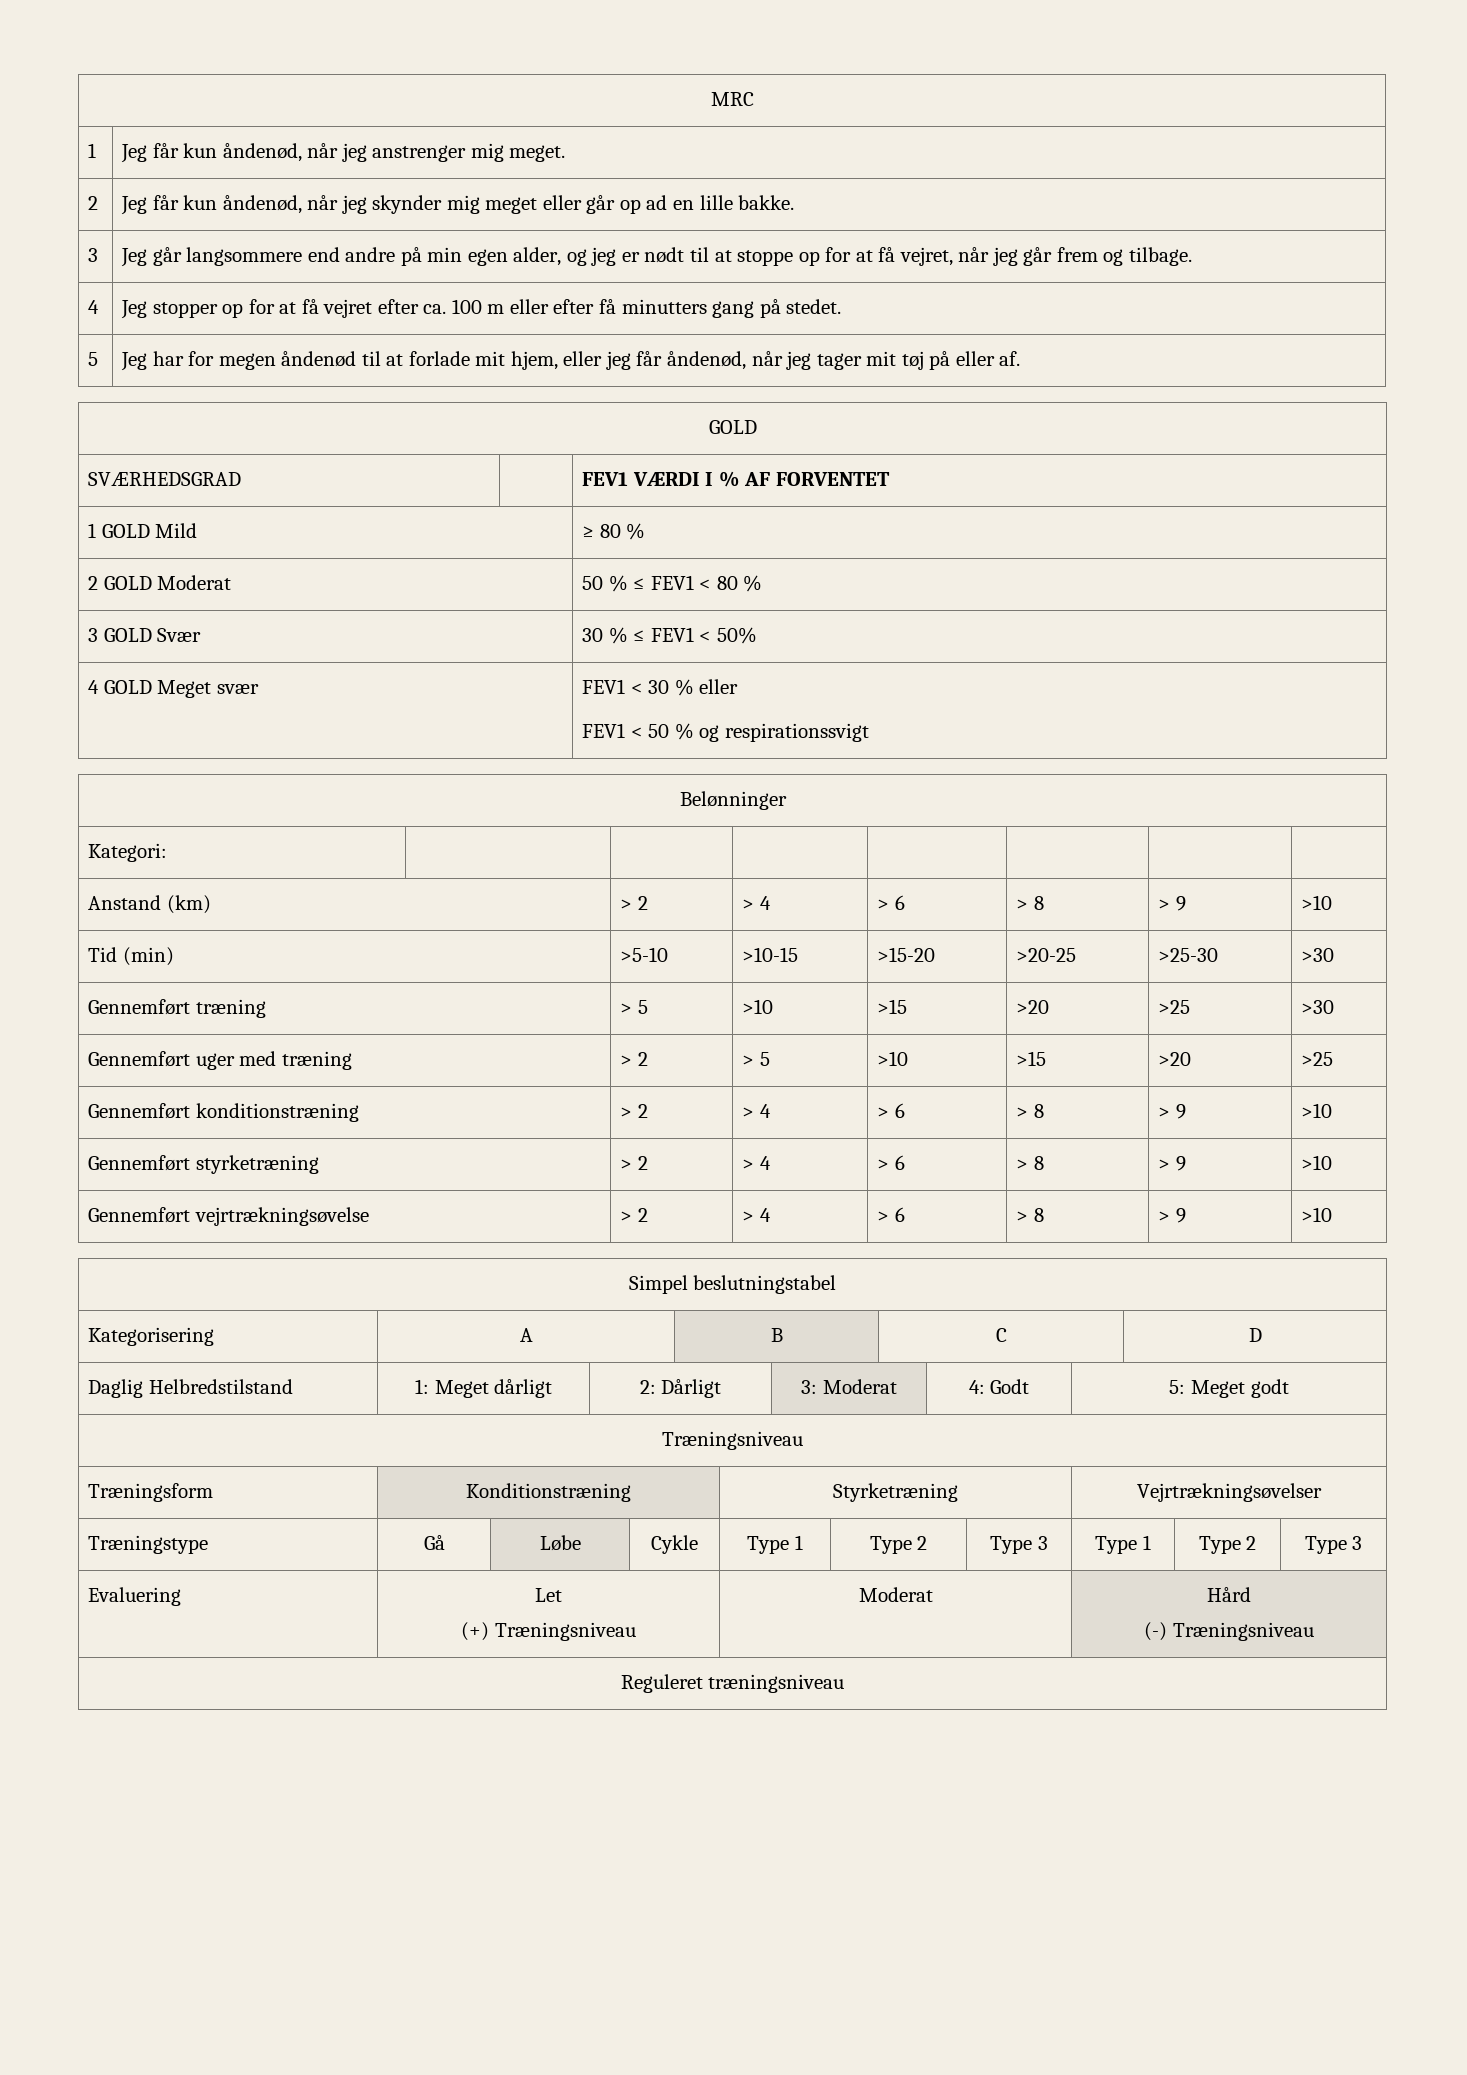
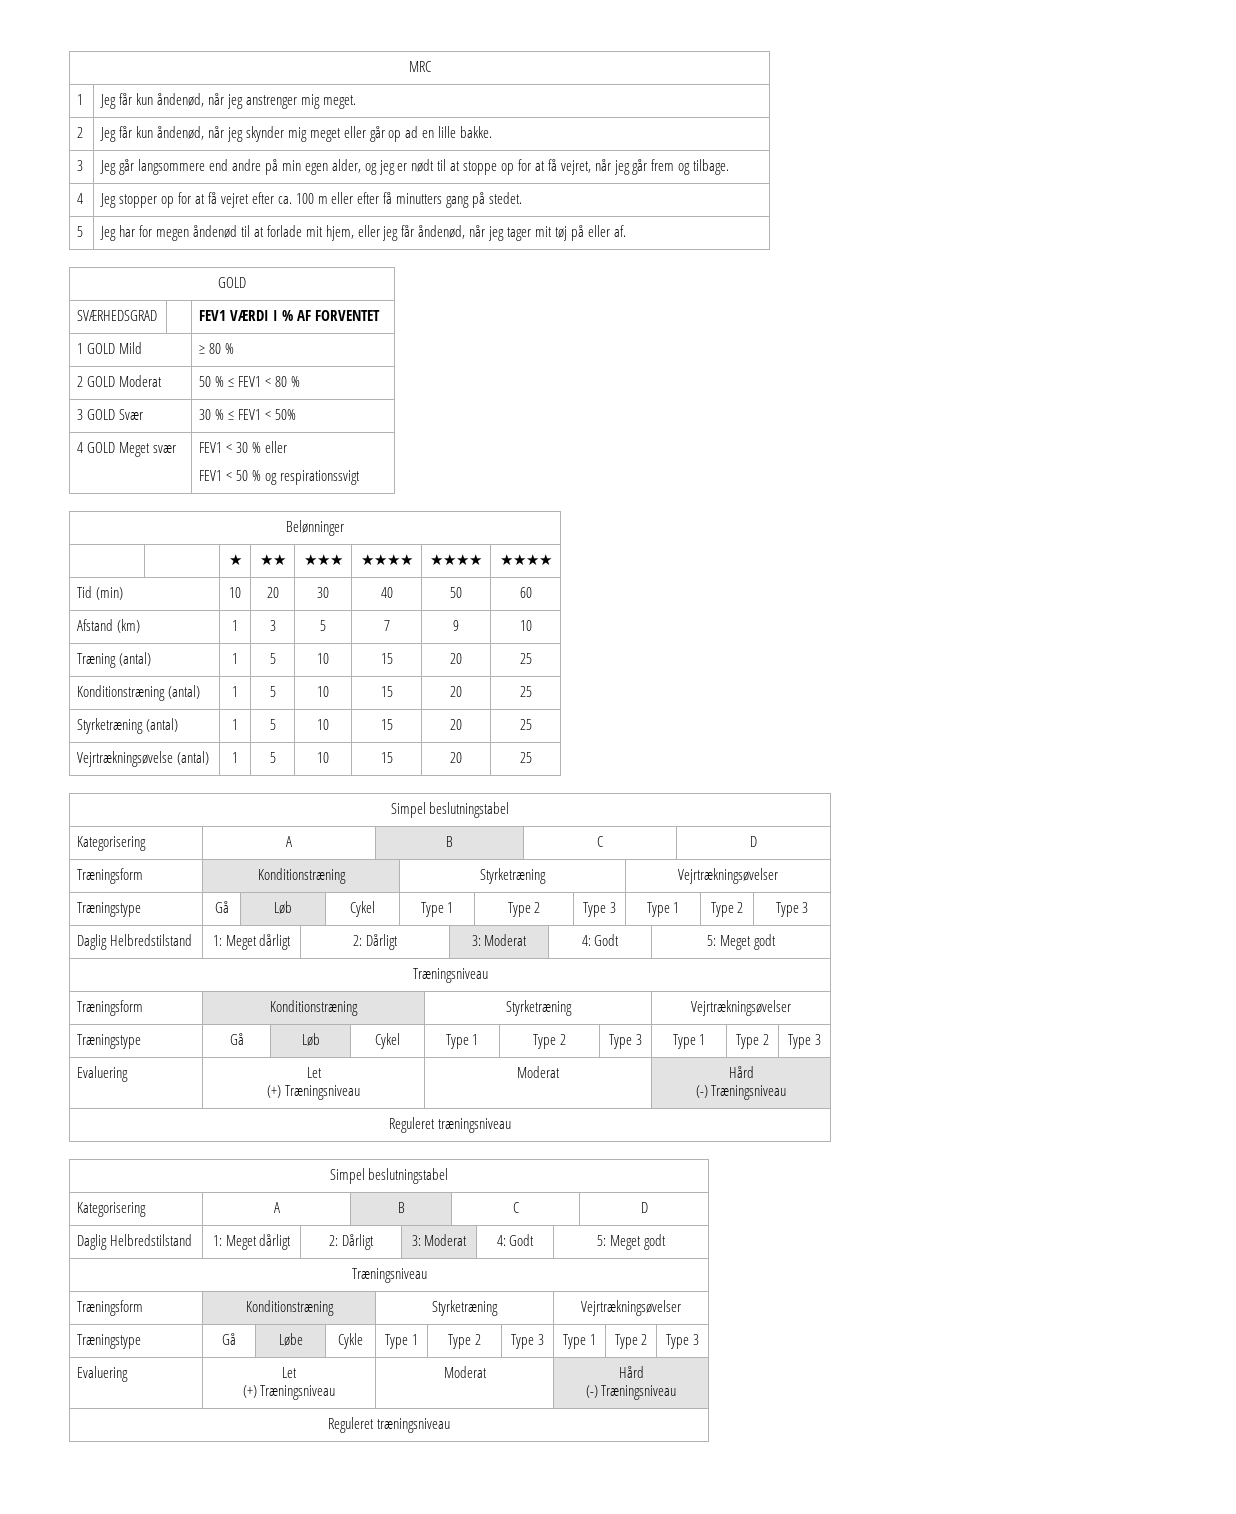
- Kategori: | | | | | | |
- Anstand (km) | > 2 | > 4 | > 6 | > 8 | > 9 | >10
- Tid (min) | >5-10 | >10-15 | >15-20 | >20-25 | >25-30 | >30
- Gennemført træning | > 5 | >10 | >15 | >20 | >25 | >30
- Gennemført uger med træning | > 2 | > 5 | >10 | >15 | >20 | >25
- Gennemført konditionstræning | > 2 | > 4 | > 6 | > 8 | > 9 | >10
- Gennemført styrketræning | > 2 | > 4 | > 6 | > 8 | > 9 | >10
- Gennemført vejrtrækningsøvelse | > 2 | > 4 | > 6 | > 8 | > 9 | >10
+ | | ★ | ★★ | ★★★ | ★★★★ | ★★★★ | ★★★★
+ Tid (min) | 10 | 20 | 30 | 40 | 50 | 60
+ Afstand (km) | 1 | 3 | 5 | 7 | 9 | 10
+ Træning (antal) | 1 | 5 | 10 | 15 | 20 | 25
+ Konditionstræning (antal) | 1 | 5 | 10 | 15 | 20 | 25
+ Styrketræning (antal) | 1 | 5 | 10 | 15 | 20 | 25
+ Vejrtrækningsøvelse (antal) | 1 | 5 | 10 | 15 | 20 | 25
+ Simpel beslutningstabel
+ Kategorisering | A | B | C | D
+ Træningsform | Konditionstræning | Styrketræning | Vejrtrækningsøvelser
+ Træningstype | Gå | Løb | Cykel | Type 1 | Type 2 | Type 3 | Type 1 | Type 2 | Type 3
+ Daglig Helbredstilstand | 1: Meget dårligt | 2: Dårligt | 3: Moderat | 4: Godt | 5: Meget godt
+ Træningsniveau
+ Træningsform | Konditionstræning | Styrketræning | Vejrtrækningsøvelser
+ Træningstype | Gå | Løb | Cykel | Type 1 | Type 2 | Type 3 | Type 1 | Type 2 | Type 3
+ Evaluering | Let
+ (+) Træningsniveau | Moderat | Hård
+ (-) Træningsniveau
+ Reguleret træningsniveau

